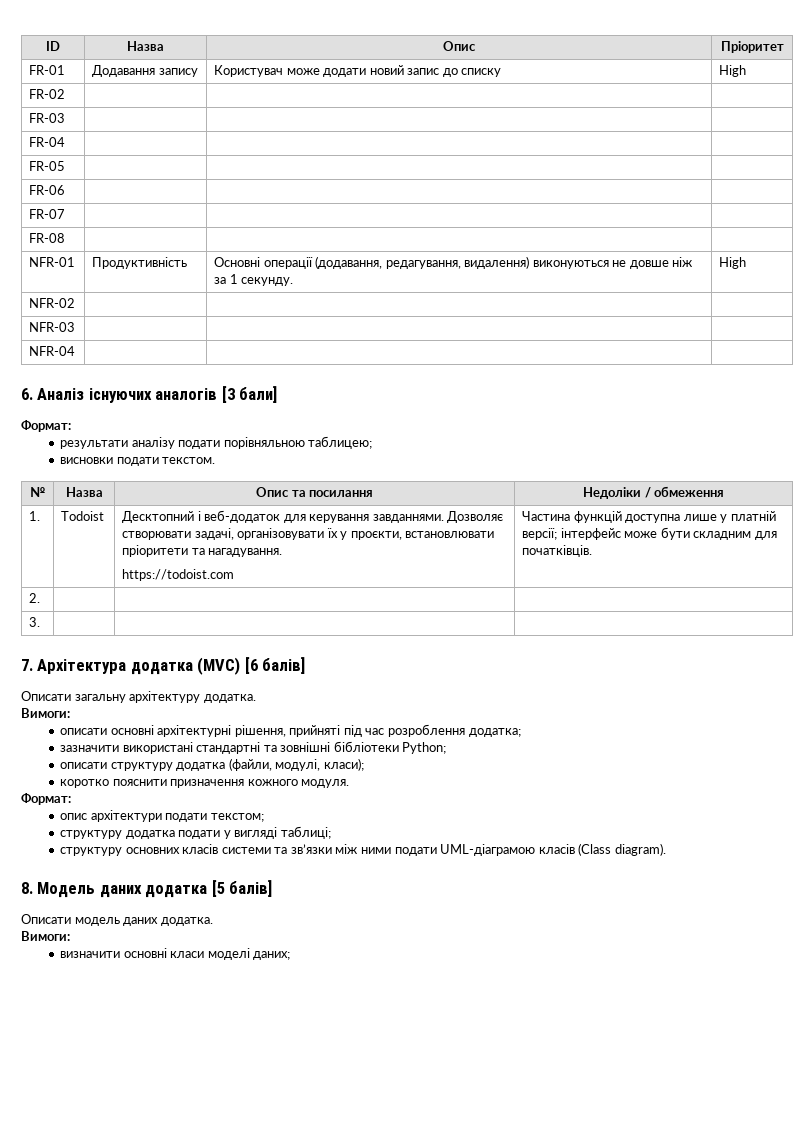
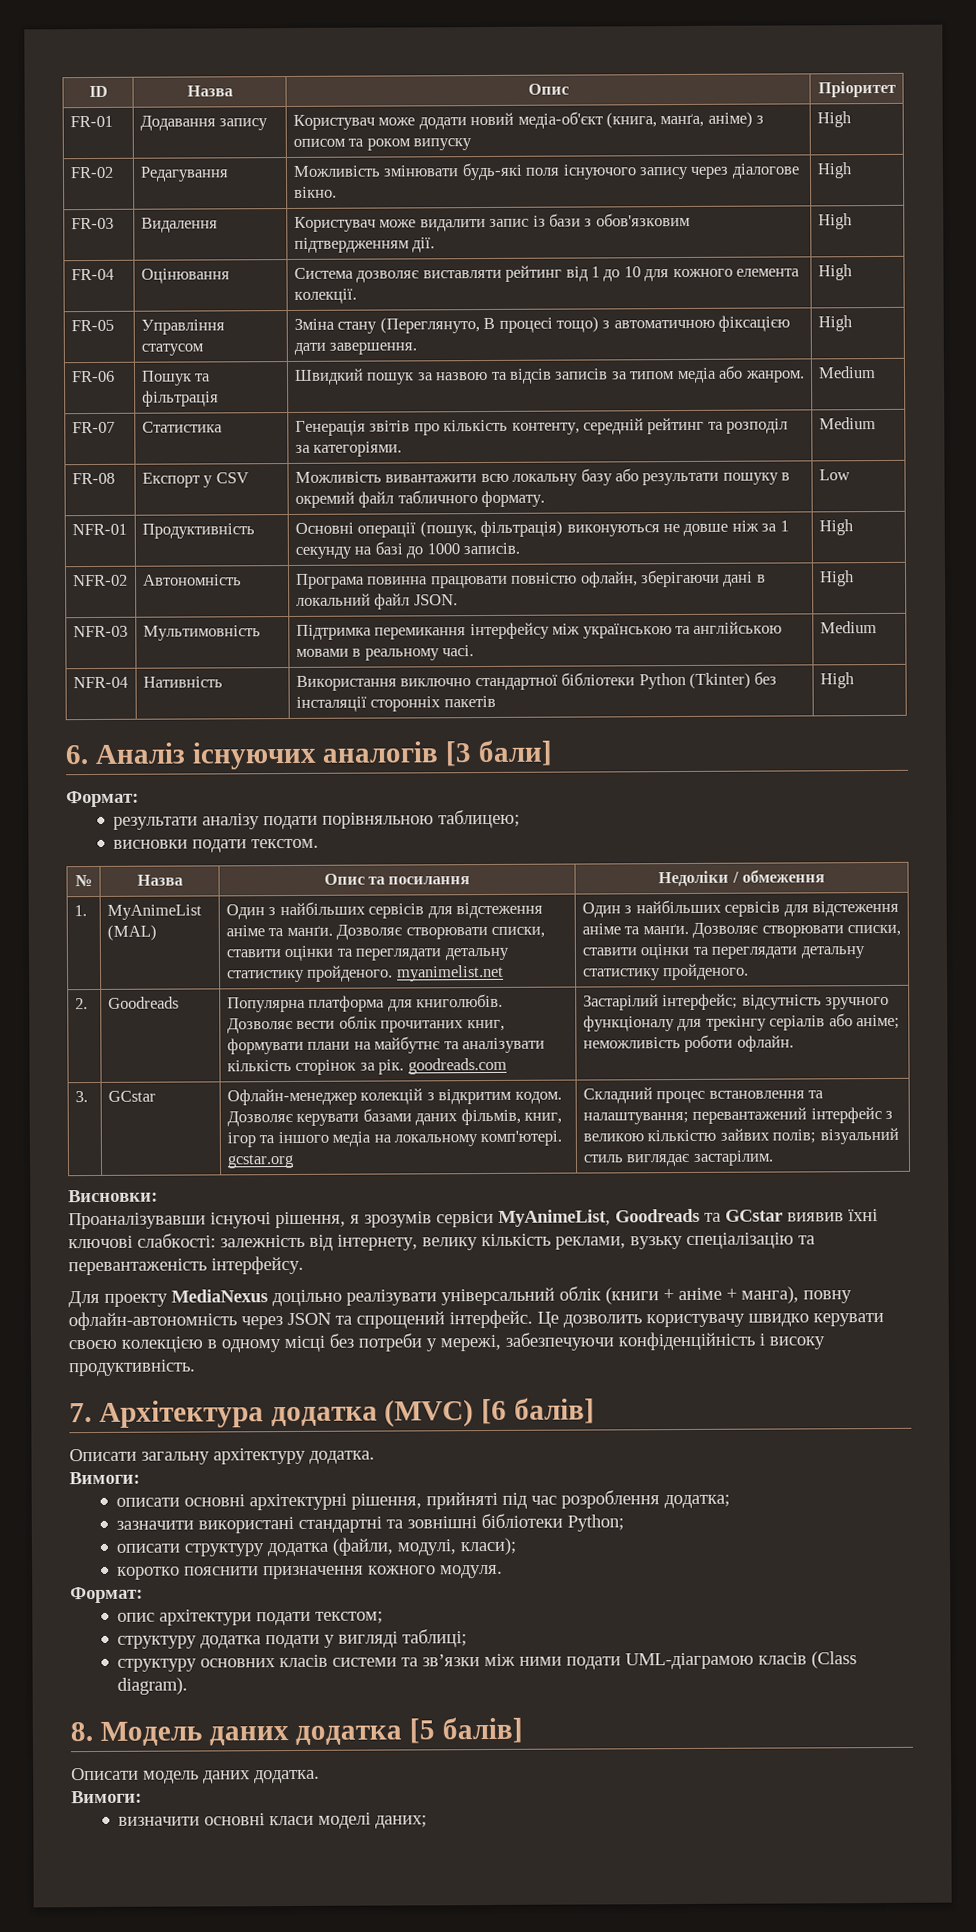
- FR-01 | Додавання запису | Користувач може додати новий запис до списку | High
- FR-02 | | |
- FR-03 | | |
- FR-04 | | |
- FR-05 | | |
- FR-06 | | |
- FR-07 | | |
- FR-08 | | |
+ FR-01 | Додавання запису | Користувач може додати новий медіа-об'єкт (книга, манґа, аніме) з описом та роком випуску | High
+ FR-02 | Редагування | Можливість змінювати будь-які поля існуючого запису через діалогове вікно. | High
+ FR-03 | Видалення | Користувач може видалити запис із бази з обов'язковим підтвердженням дії. | High
+ FR-04 | Оцінювання | Система дозволяє виставляти рейтинг від 1 до 10 для кожного елемента колекції. | High
+ FR-05 | Управління статусом | Зміна стану (Переглянуто, В процесі тощо) з автоматичною фіксацією дати завершення. | High
+ FR-06 | Пошук та фільтрація | Швидкий пошук за назвою та відсів записів за типом медіа або жанром. | Medium
+ FR-07 | Статистика | Генерація звітів про кількість контенту, середній рейтинг та розподіл за категоріями. | Medium
+ FR-08 | Експорт у CSV | Можливість вивантажити всю локальну базу або результати пошуку в окремий файл табличного формату. | Low
- NFR-01 | Продуктивність | Основні операції (додавання, редагування, видалення) виконуються не довше ніж за 1 секунду. | High
- NFR-02 | | |
- NFR-03 | | |
- NFR-04 | | |
+ NFR-01 | Продуктивність | Основні операції (пошук, фільтрація) виконуються не довше ніж за 1 секунду на базі до 1000 записів. | High
+ NFR-02 | Автономність | Програма повинна працювати повністю офлайн, зберігаючи дані в локальний файл JSON. | High
+ NFR-03 | Мультимовність | Підтримка перемикання інтерфейсу між українською та англійською мовами в реальному часі. | Medium
+ NFR-04 | Нативність | Використання виключно стандартної бібліотеки Python (Tkinter) без інсталяції сторонніх пакетів | High
- Todoist | Десктопний і веб-додаток для керування завданнями. Дозволяє створювати задачі, організовувати їх у проєкти, встановлювати пріоритети та нагадування.
- https://todoist.com | Частина функцій доступна лише у платній версії; інтерфейс може бути складним для початківців.
- 2. | | |
- 3. | | |
+ MyAnimeList (MAL) | Один з найбільших сервісів для відстеження аніме та манґи. Дозволяє створювати списки, ставити оцінки та переглядати детальну статистику пройденого. myanimelist.net | Один з найбільших сервісів для відстеження аніме та манґи. Дозволяє створювати списки, ставити оцінки та переглядати детальну статистику пройденого.
+ 2. | Goodreads | Популярна платформа для книголюбів. Дозволяє вести облік прочитаних книг, формувати плани на майбутнє та аналізувати кількість сторінок за рік. goodreads.com | Застарілий інтерфейс; відсутність зручного функціоналу для трекінгу серіалів або аніме; неможливість роботи офлайн.
+ 3. | GCstar | Офлайн-менеджер колекцій з відкритим кодом. Дозволяє керувати базами даних фільмів, книг, ігор та іншого медіа на локальному комп'ютері. gcstar.org | Складний процес встановлення та налаштування; перевантажений інтерфейс з великою кількістю зайвих полів; візуальний стиль виглядає застарілим.
+ Висновки:
+ Проаналізувавши існуючі рішення, я зрозумів сервіси MyAnimeList, Goodreads та GCstar виявив їхні ключові слабкості: залежність від інтернету, велику кількість реклами, вузьку спеціалізацію та перевантаженість інтерфейсу.
+ Для проекту MediaNexus доцільно реалізувати універсальний облік (книги + аніме + манга), повну офлайн-автономність через JSON та спрощений інтерфейс. Це дозволить користувачу швидко керувати своєю колекцією в одному місці без потреби у мережі, забезпечуючи конфіденційність і високу продуктивність.

